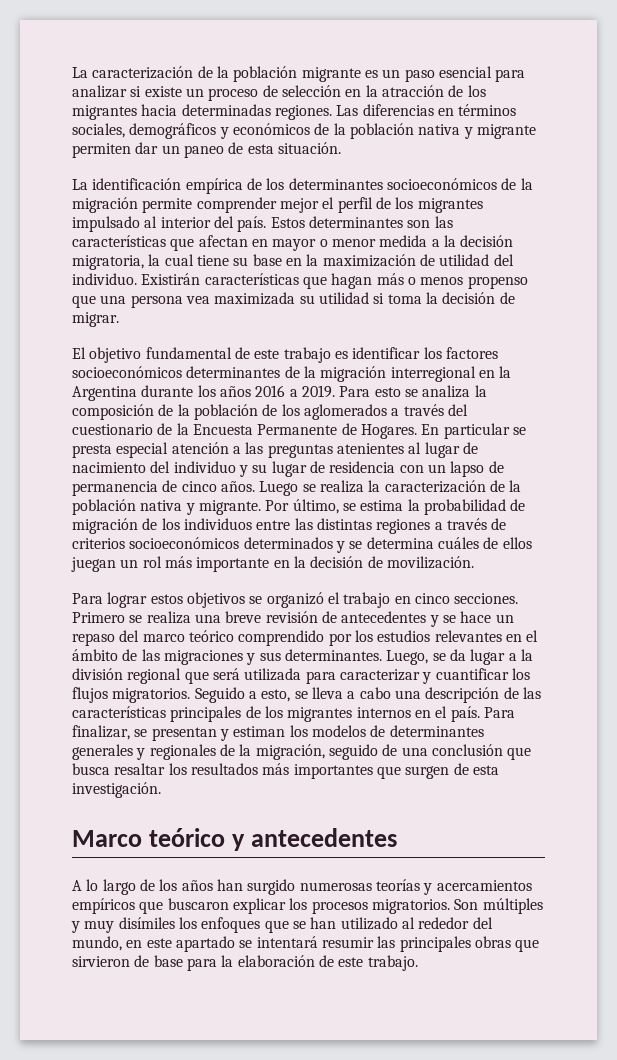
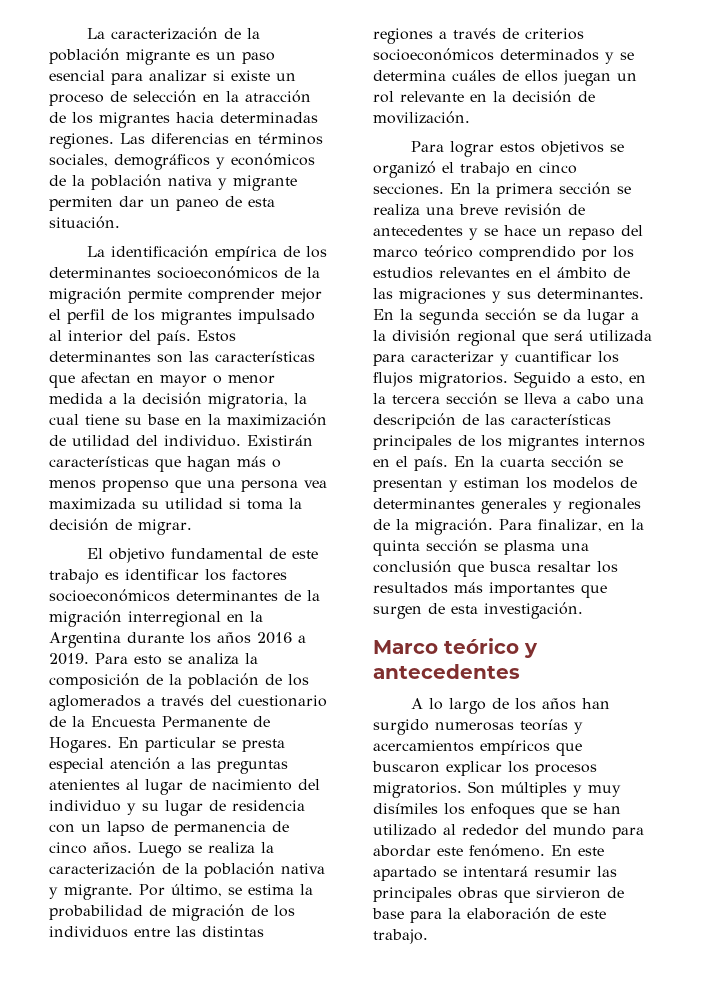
- Por último, se estima la probabilidad de migración de los individuos entre las distintas regiones a través de criterios socioeconómicos determinados y se determina cuáles de ellos juegan un rol más importante en la decisión de movilización.
+ Por último, se estima la probabilidad de migración de los individuos entre las distintas regiones a través de criterios socioeconómicos determinados y se determina cuáles de ellos juegan un rol relevante en la decisión de movilización.
- Primero se realiza una breve revisión de antecedentes y se hace un repaso del marco teórico comprendido por los estudios relevantes en el ámbito de las migraciones y sus determinantes.
+ En la primera sección se realiza una breve revisión de antecedentes y se hace un repaso del marco teórico comprendido por los estudios relevantes en el ámbito de las migraciones y sus determinantes.
- Luego, se da lugar a la división regional que será utilizada para caracterizar y cuantificar los flujos migratorios.
+ En la segunda sección se da lugar a la división regional que será utilizada para caracterizar y cuantificar los flujos migratorios.
- Seguido a esto, se lleva a cabo una descripción de las características principales de los migrantes internos en el país.
+ Seguido a esto, en la tercera sección se lleva a cabo una descripción de las características principales de los migrantes internos en el país.
- Para finalizar, se presentan y estiman los modelos de determinantes generales y regionales de la migración, seguido de una conclusión que busca resaltar los resultados más importantes que surgen de esta investigación.
+ En la cuarta sección se presentan y estiman los modelos de determinantes generales y regionales de la migración. Para finalizar, en la quinta sección se plasma una conclusión que busca resaltar los resultados más importantes que surgen de esta investigación.
- Son múltiples y muy disímiles los enfoques que se han utilizado al rededor del mundo, en este apartado se intentará resumir las principales obras que sirvieron de base para la elaboración de este trabajo.
+ Son múltiples y muy disímiles los enfoques que se han utilizado al rededor del mundo para abordar este fenómeno. En este apartado se intentará resumir las principales obras que sirvieron de base para la elaboración de este trabajo.

